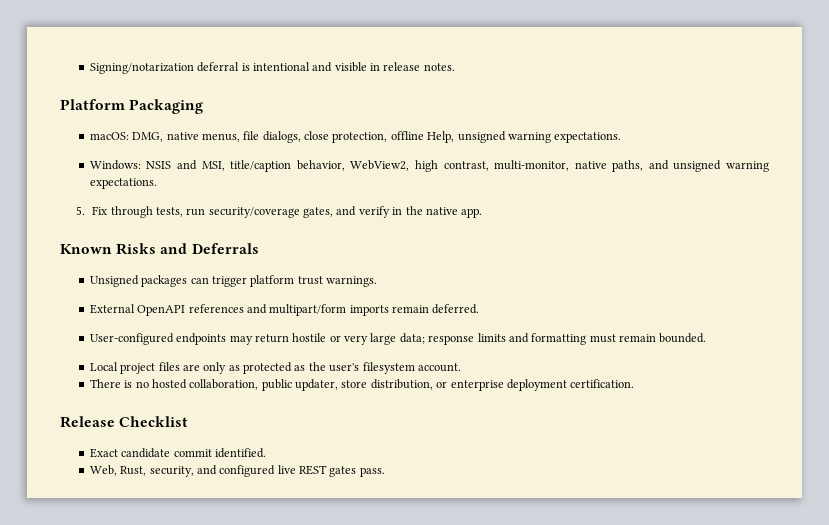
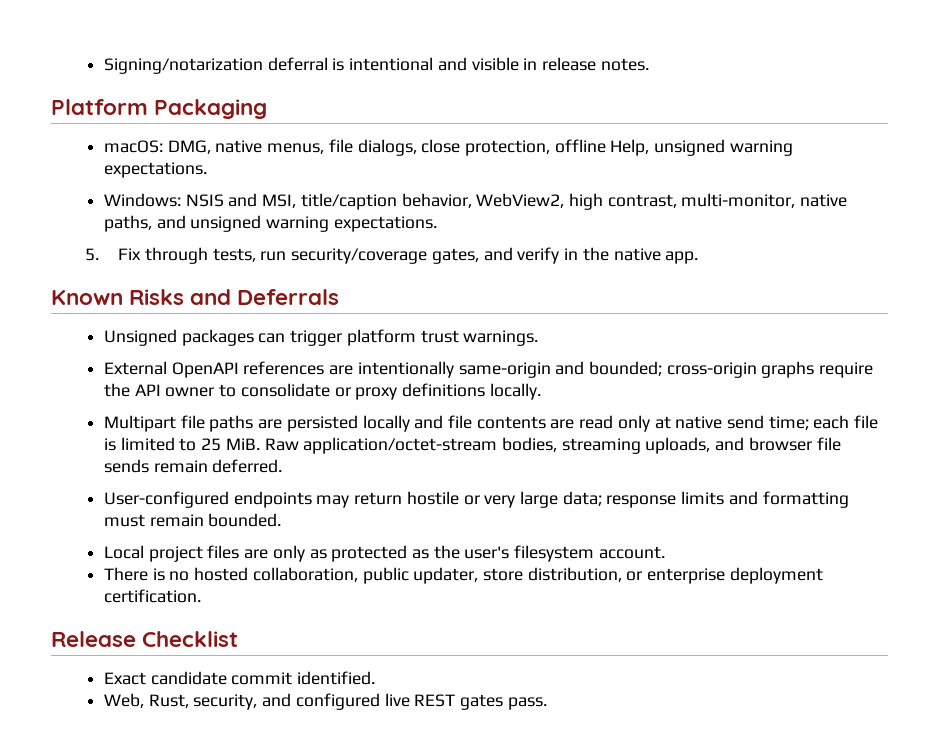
- External OpenAPI references and multipart/form imports remain deferred.
+ External OpenAPI references are intentionally same-origin and bounded; cross-origin graphs require the API owner to consolidate or proxy definitions locally.
+ Multipart file paths are persisted locally and file contents are read only at native send time; each file is limited to 25 MiB. Raw application/octet-stream bodies, streaming uploads, and browser file sends remain deferred.

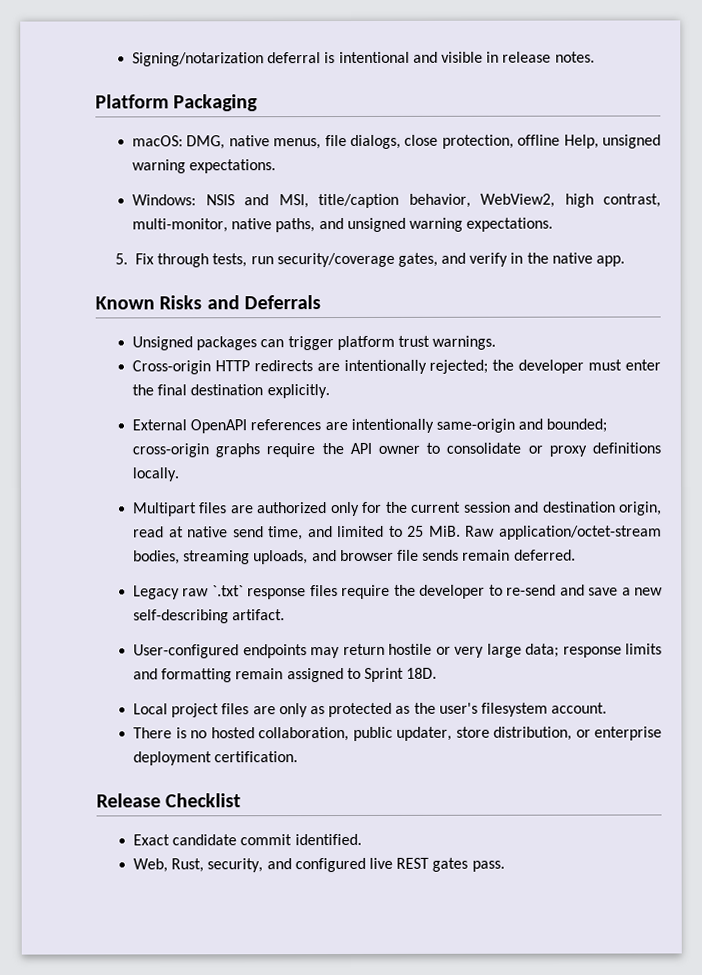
+ Cross-origin HTTP redirects are intentionally rejected; the developer must enter the final destination explicitly.
- Multipart file paths are persisted locally and file contents are read only at native send time; each file is limited to 25 MiB. Raw application/octet-stream bodies, streaming uploads, and browser file sends remain deferred.
+ Multipart files are authorized only for the current session and destination origin, read at native send time, and limited to 25 MiB. Raw application/octet-stream bodies, streaming uploads, and browser file sends remain deferred.
+ Legacy raw `.txt` response files require the developer to re-send and save a new self-describing artifact.
- User-configured endpoints may return hostile or very large data; response limits and formatting must remain bounded.
+ User-configured endpoints may return hostile or very large data; response limits and formatting remain assigned to Sprint 18D.

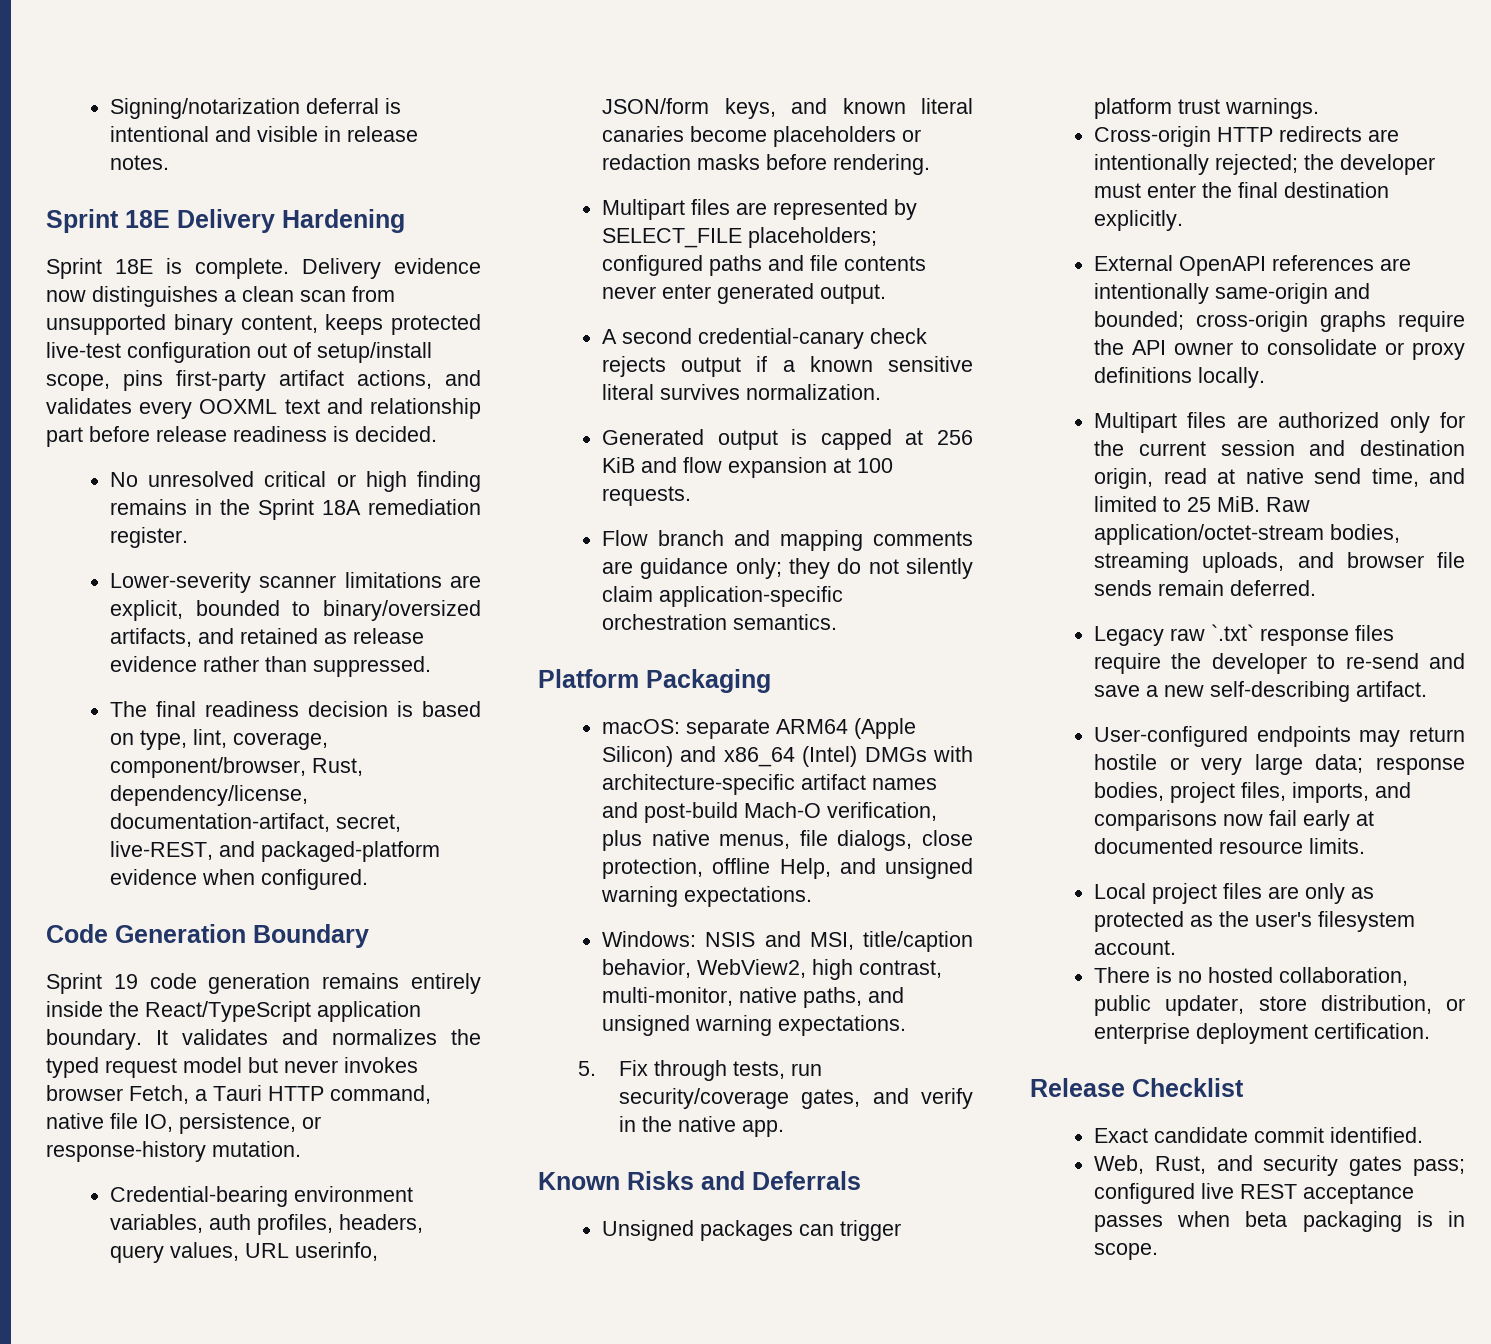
+ Sprint 18E Delivery Hardening
+ Sprint 18E is complete. Delivery evidence now distinguishes a clean scan from unsupported binary content, keeps protected live-test configuration out of setup/install scope, pins first-party artifact actions, and validates every OOXML text and relationship part before release readiness is decided.
+ No unresolved critical or high finding remains in the Sprint 18A remediation register.
+ Lower-severity scanner limitations are explicit, bounded to binary/oversized artifacts, and retained as release evidence rather than suppressed.
+ The final readiness decision is based on type, lint, coverage, component/browser, Rust, dependency/license, documentation-artifact, secret, live-REST, and packaged-platform evidence when configured.
+ Code Generation Boundary
+ Sprint 19 code generation remains entirely inside the React/TypeScript application boundary. It validates and normalizes the typed request model but never invokes browser Fetch, a Tauri HTTP command, native file IO, persistence, or response-history mutation.
+ Credential-bearing environment variables, auth profiles, headers, query values, URL userinfo, JSON/form keys, and known literal canaries become placeholders or redaction masks before rendering.
+ Multipart files are represented by SELECT_FILE placeholders; configured paths and file contents never enter generated output.
+ A second credential-canary check rejects output if a known sensitive literal survives normalization.
+ Generated output is capped at 256 KiB and flow expansion at 100 requests.
+ Flow branch and mapping comments are guidance only; they do not silently claim application-specific orchestration semantics.
  Platform Packaging
- macOS: DMG, native menus, file dialogs, close protection, offline Help, unsigned warning expectations.
+ macOS: separate ARM64 (Apple Silicon) and x86_64 (Intel) DMGs with architecture-specific artifact names and post-build Mach-O verification, plus native menus, file dialogs, close protection, offline Help, and unsigned warning expectations.
- User-configured endpoints may return hostile or very large data; response limits and formatting remain assigned to Sprint 18D.
+ User-configured endpoints may return hostile or very large data; response bodies, project files, imports, and comparisons now fail early at documented resource limits.
- Web, Rust, security, and configured live REST gates pass.
+ Web, Rust, and security gates pass; configured live REST acceptance passes when beta packaging is in scope.

